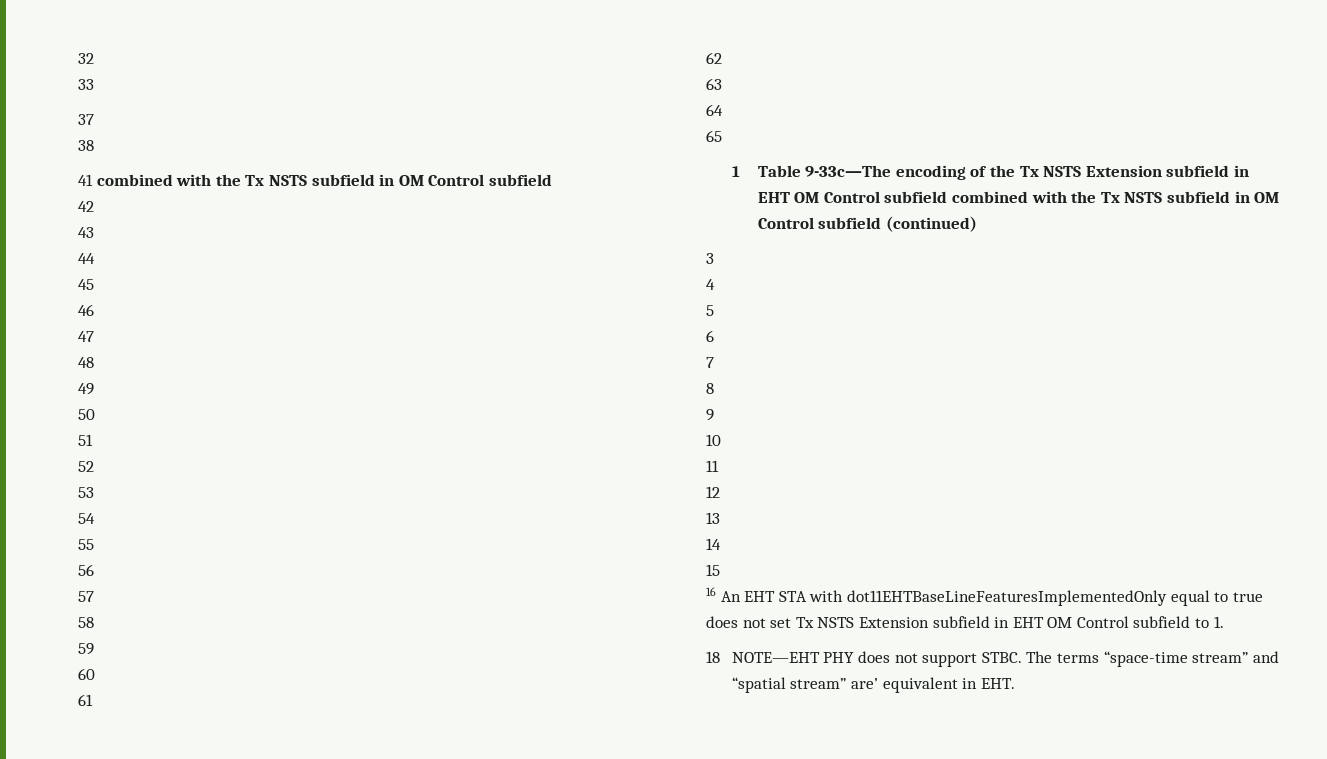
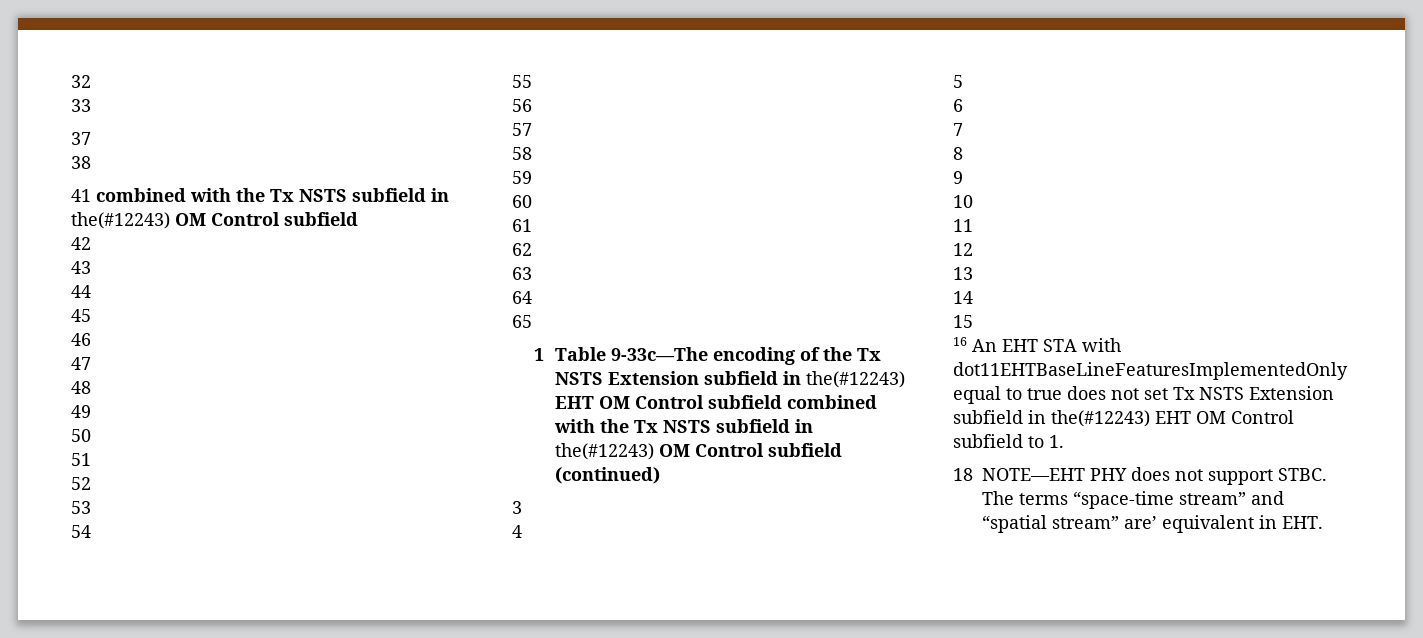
- 41 combined with the Tx NSTS subfield in OM Control subfield
+ 41 combined with the Tx NSTS subfield in the(#12243) OM Control subfield
- 1 Table 9-33c—The encoding of the Tx NSTS Extension subfield in EHT OM Control subfield combined with the Tx NSTS subfield in OM Control subfield (continued)
+ 1 Table 9-33c—The encoding of the Tx NSTS Extension subfield in the(#12243) EHT OM Control subfield combined with the Tx NSTS subfield in the(#12243) OM Control subfield (continued)
- 16 An EHT STA with dot11EHTBaseLineFeaturesImplementedOnly equal to true does not set Tx NSTS Extension subfield in EHT OM Control subfield to 1.
+ 16 An EHT STA with dot11EHTBaseLineFeaturesImplementedOnly equal to true does not set Tx NSTS Extension subfield in the(#12243) EHT OM Control subfield to 1.

